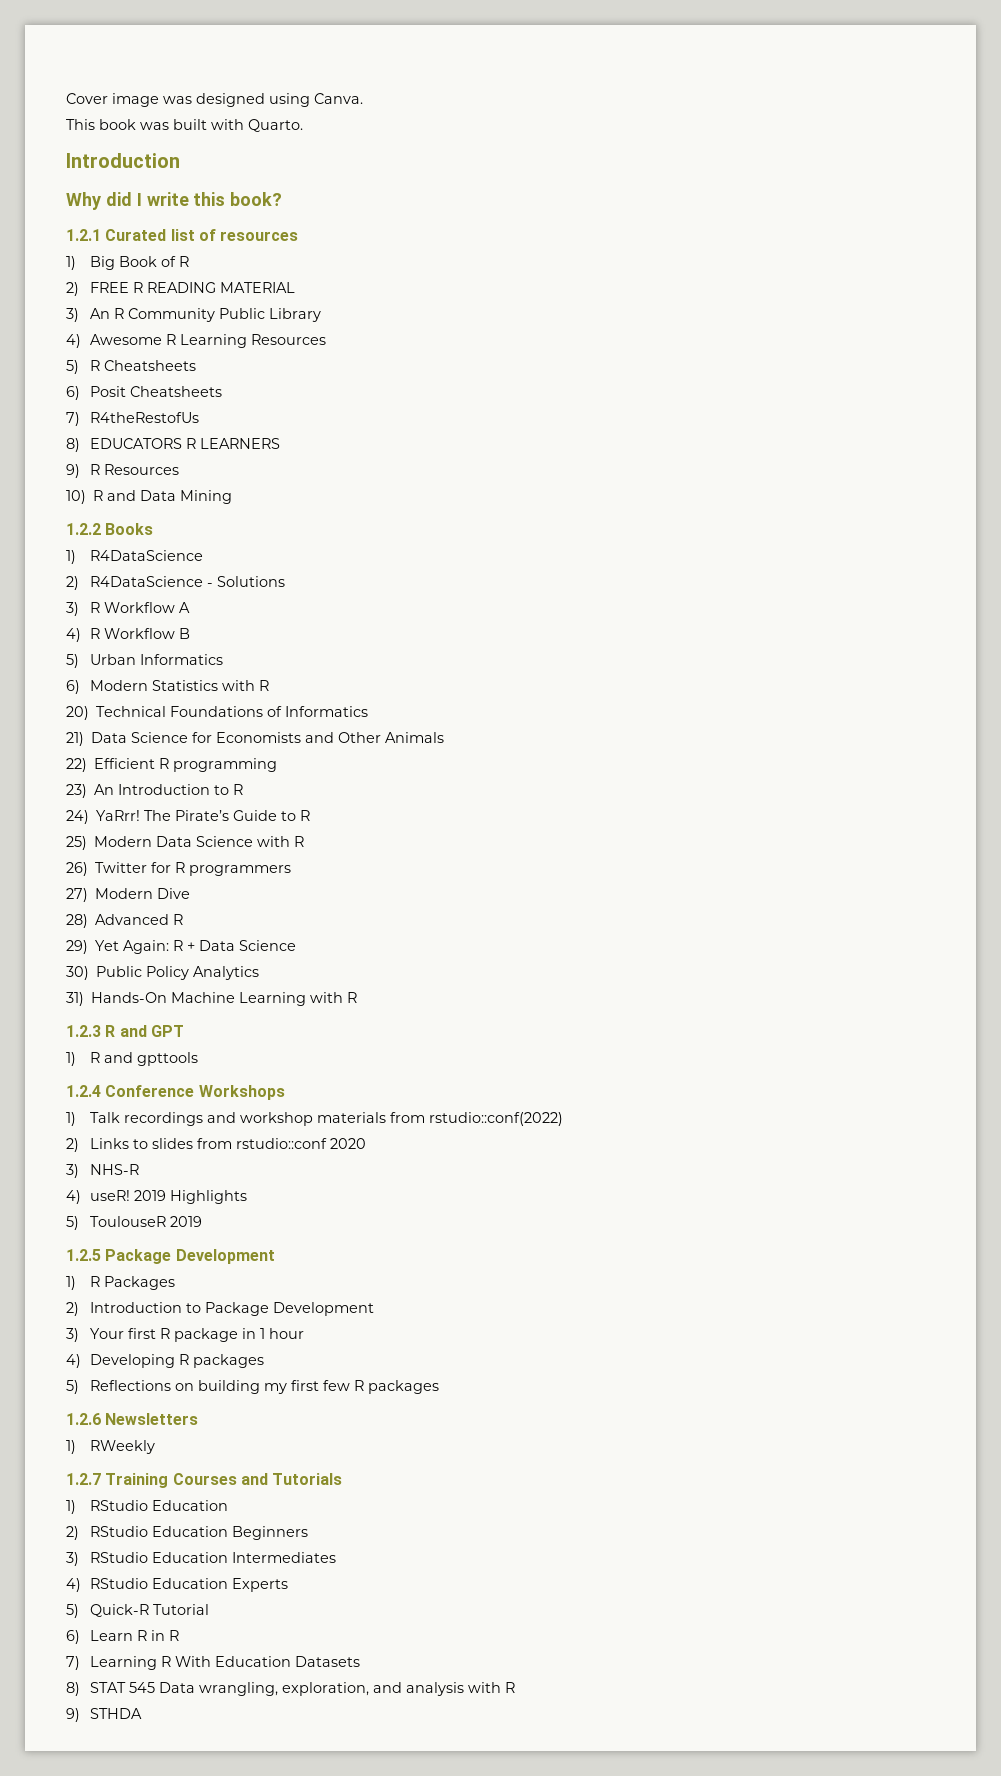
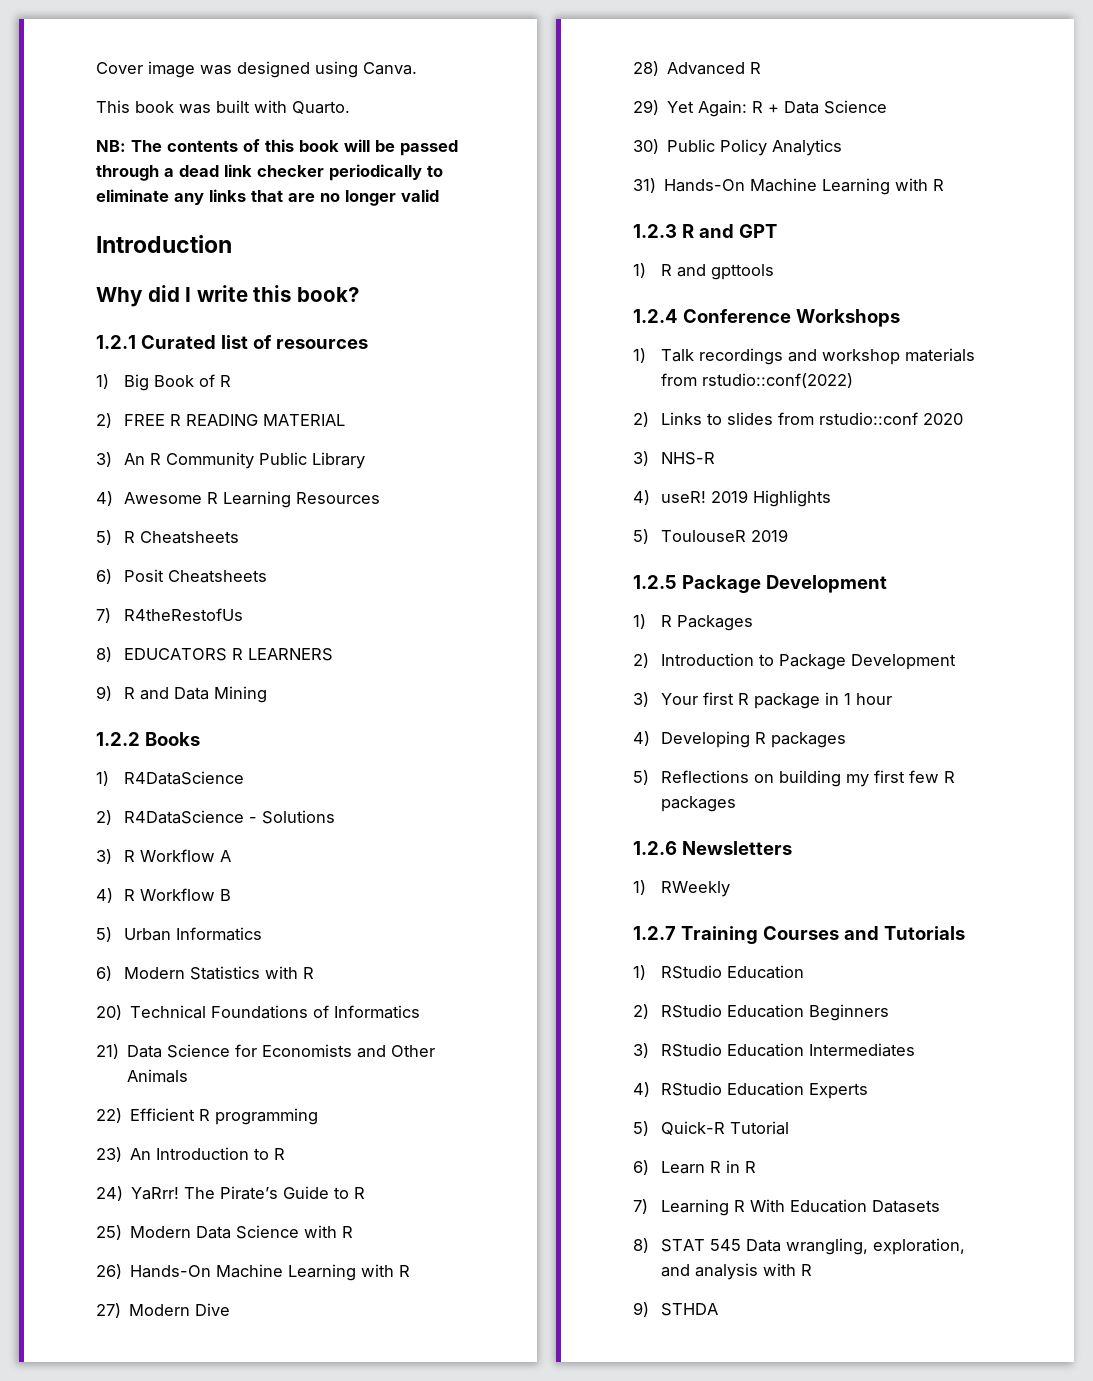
+ NB: The contents of this book will be passed through a dead link checker periodically to eliminate any links that are no longer valid
- 9) R Resources
- 10) R and Data Mining
+ 9) R and Data Mining
- 26) Twitter for R programmers
+ 26) Hands-On Machine Learning with R

